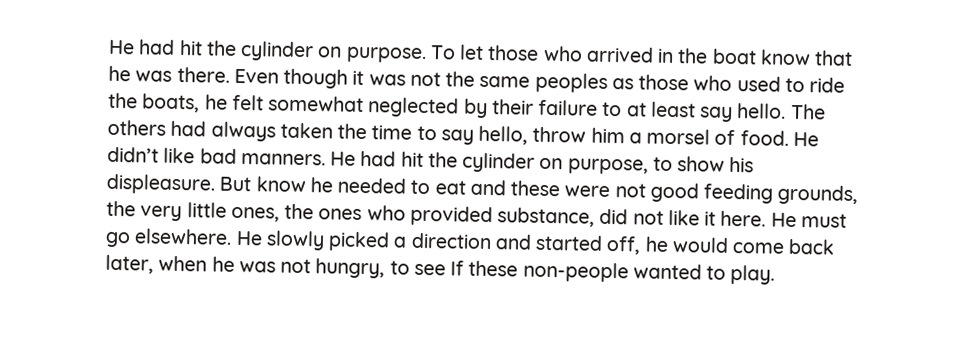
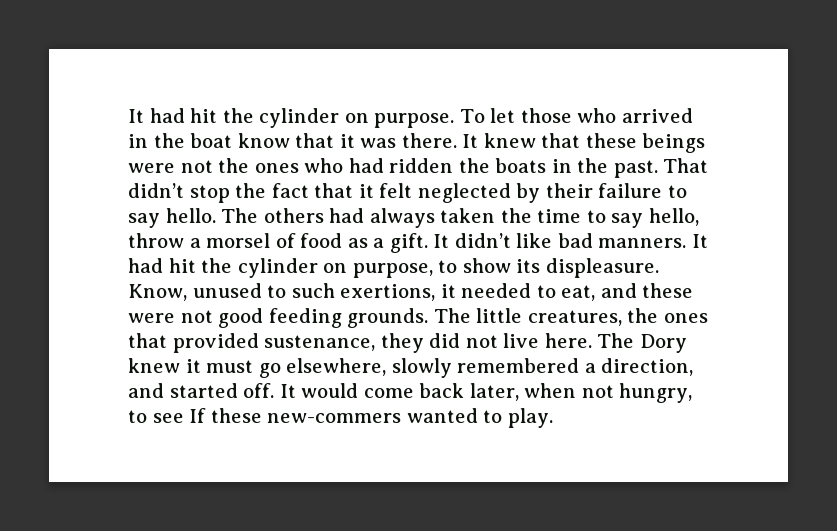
- He had hit the cylinder on purpose.
+ It had hit the cylinder on purpose.
- To let those who arrived in the boat know that he was there.
+ To let those who arrived in the boat know that it was there.
- Even though it was not the same peoples as those who used to ride the boats, he felt somewhat neglected by their failure to at least say hello.
+ It knew that these beings were not the ones who had ridden the boats in the past. That didn’t stop the fact that it felt neglected by their failure to say hello.
- The others had always taken the time to say hello, throw him a morsel of food. He didn’t like bad manners.
+ The others had always taken the time to say hello, throw a morsel of food as a gift. It didn’t like bad manners.
- He had hit the cylinder on purpose, to show his displeasure. But know he needed to eat and these were not good feeding grounds, the very little ones, the ones who provided substance, did not like it here. He must go elsewhere. He slowly picked a direction and started off, he would come back later, when he was not hungry, to see If these non-people wanted to play.
+ It had hit the cylinder on purpose, to show its displeasure. Know, unused to such exertions, it needed to eat, and these were not good feeding grounds. The little creatures, the ones that provided sustenance, they did not live here. The Dory knew it must go elsewhere, slowly remembered a direction, and started off. It would come back later, when not hungry, to see If these new-commers wanted to play.

